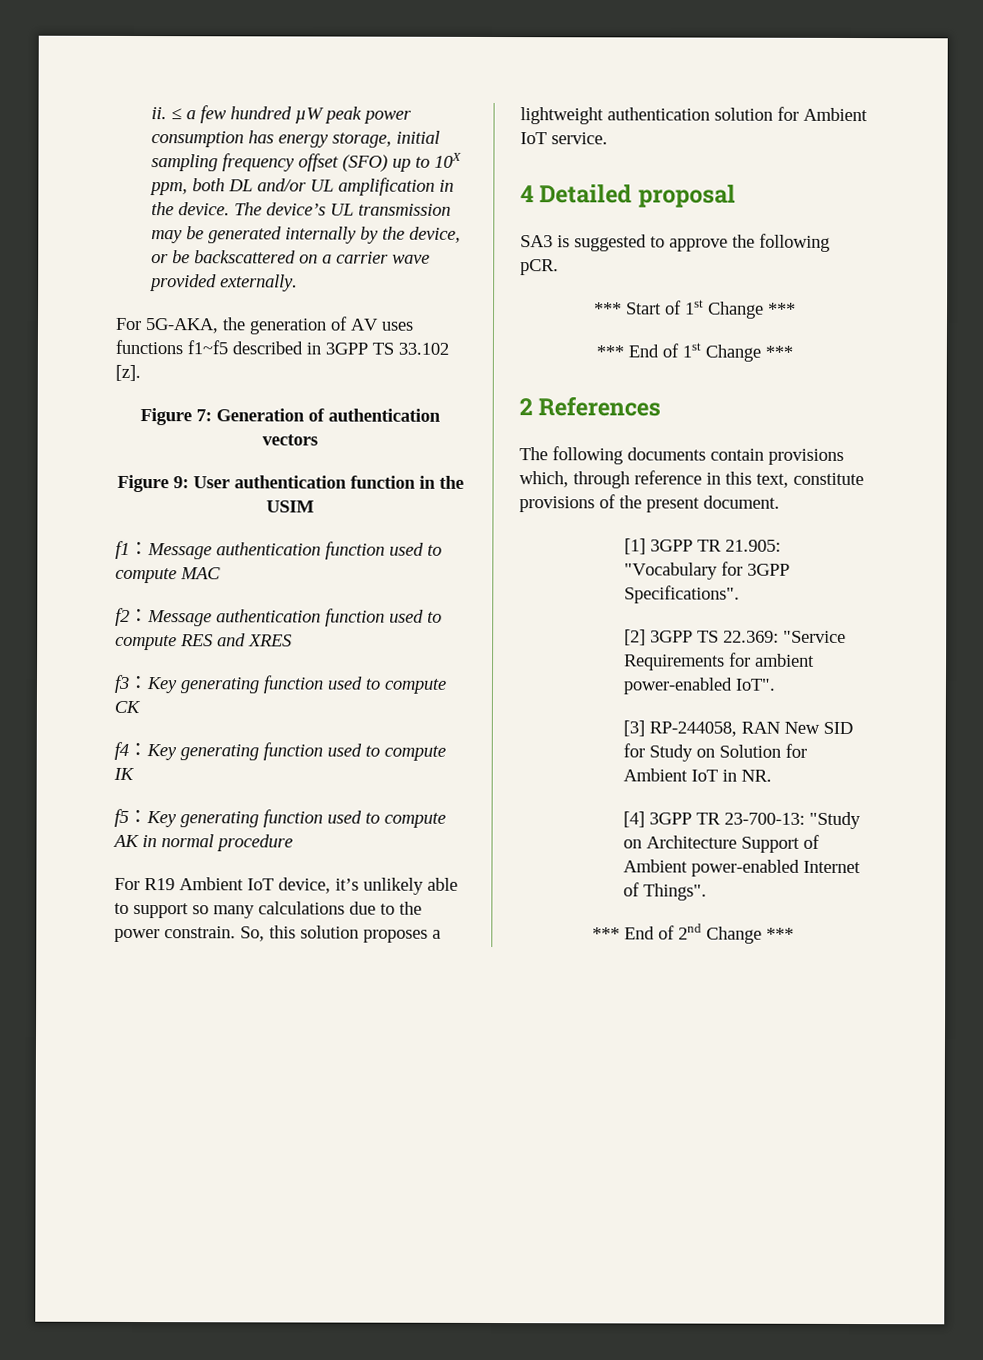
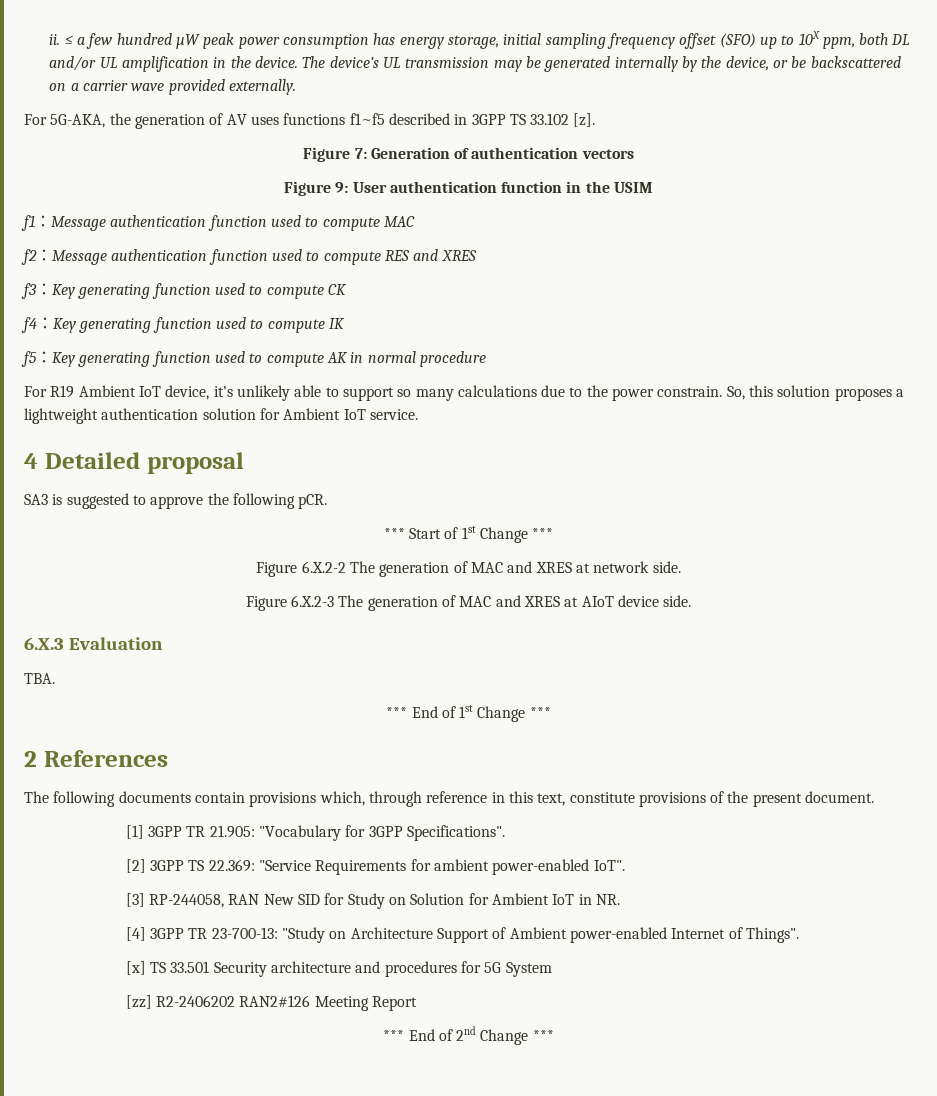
+ Figure 6.X.2-2 The generation of MAC and XRES at network side.
+ Figure 6.X.2-3 The generation of MAC and XRES at AIoT device side.
+ 6.X.3 Evaluation
+ TBA.
+ [x] TS 33.501 Security architecture and procedures for 5G System
+ [zz] R2-2406202 RAN2#126 Meeting Report

